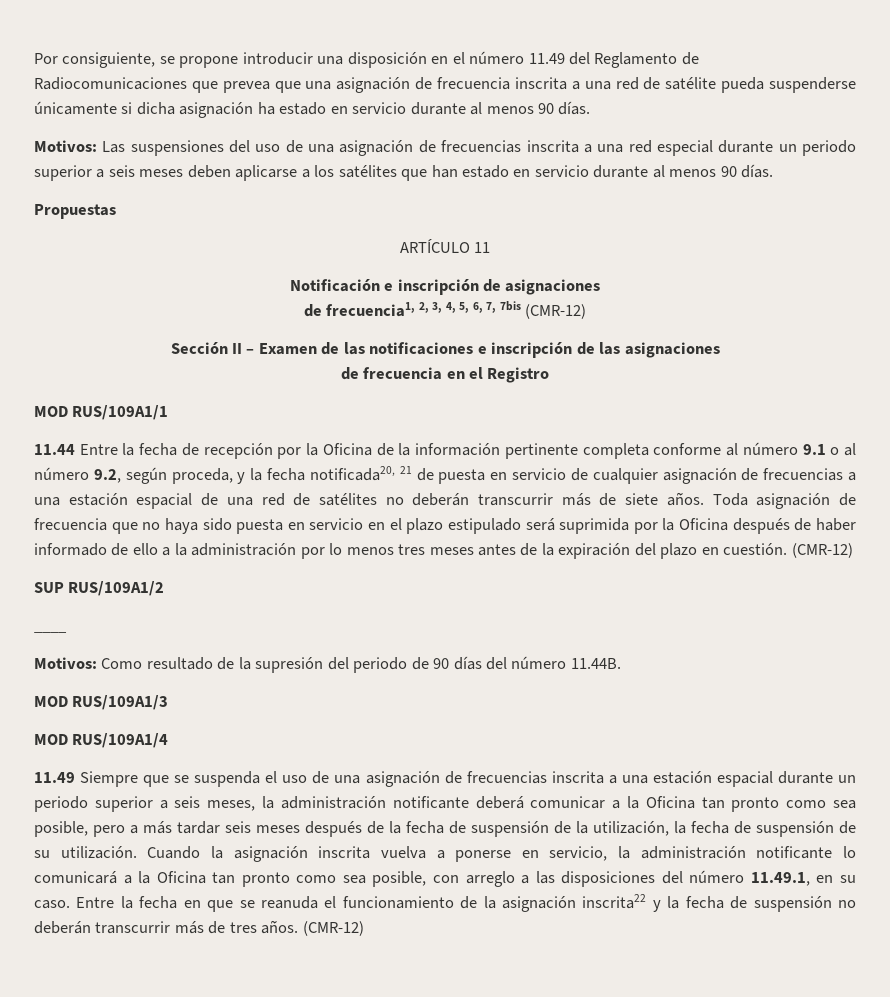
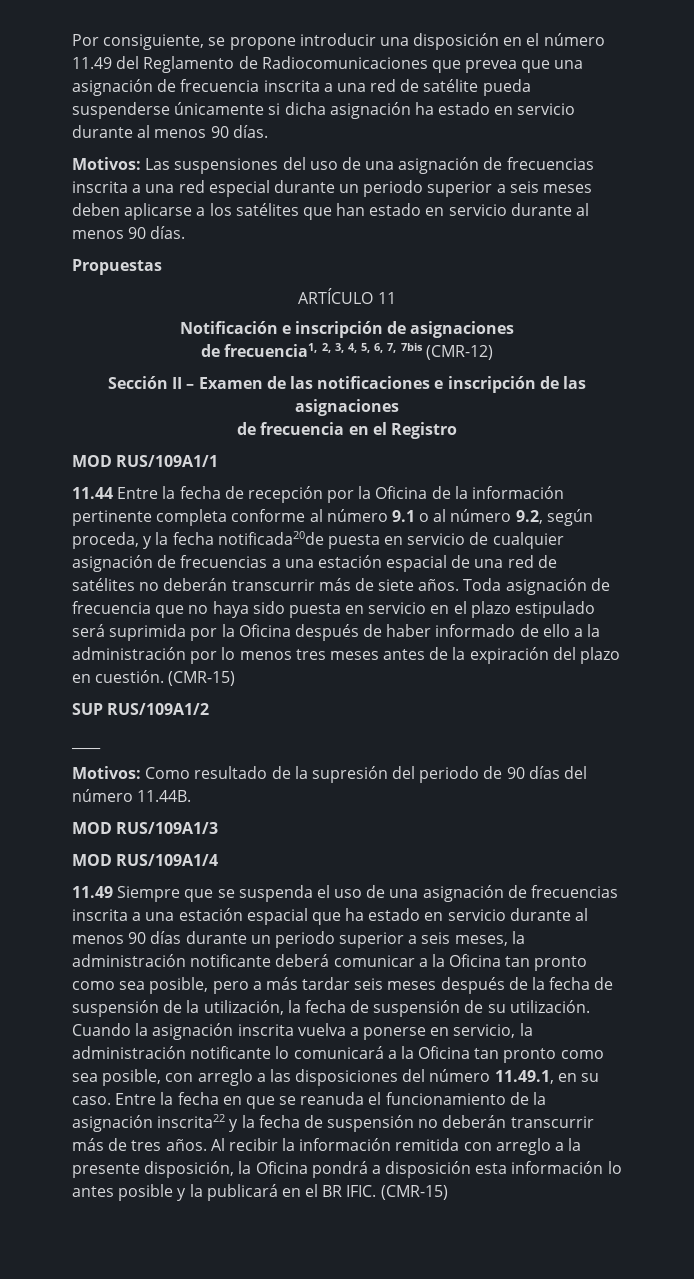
- 11.44 Entre la fecha de recepción por la Oficina de la información pertinente completa conforme al número 9.1 o al número 9.2, según proceda, y la fecha notificada20, 21 de puesta en servicio de cualquier asignación de frecuencias a una estación espacial de una red de satélites no deberán transcurrir más de siete años.
+ 11.44 Entre la fecha de recepción por la Oficina de la información pertinente completa conforme al número 9.1 o al número 9.2, según proceda, y la fecha notificada20de puesta en servicio de cualquier asignación de frecuencias a una estación espacial de una red de satélites no deberán transcurrir más de siete años.
- Toda asignación de frecuencia que no haya sido puesta en servicio en el plazo estipulado será suprimida por la Oficina después de haber informado de ello a la administración por lo menos tres meses antes de la expiración del plazo en cuestión. (CMR-12)
+ Toda asignación de frecuencia que no haya sido puesta en servicio en el plazo estipulado será suprimida por la Oficina después de haber informado de ello a la administración por lo menos tres meses antes de la expiración del plazo en cuestión. (CMR-15)
- 11.49 Siempre que se suspenda el uso de una asignación de frecuencias inscrita a una estación espacial durante un periodo superior a seis meses, la administración notificante deberá comunicar a la Oficina tan pronto como sea posible, pero a más tardar seis meses después de la fecha de suspensión de la utilización, la fecha de suspensión de su utilización.
+ 11.49 Siempre que se suspenda el uso de una asignación de frecuencias inscrita a una estación espacial que ha estado en servicio durante al menos 90 días durante un periodo superior a seis meses, la administración notificante deberá comunicar a la Oficina tan pronto como sea posible, pero a más tardar seis meses después de la fecha de suspensión de la utilización, la fecha de suspensión de su utilización.
- Entre la fecha en que se reanuda el funcionamiento de la asignación inscrita22 y la fecha de suspensión no deberán transcurrir más de tres años. (CMR-12)
+ Entre la fecha en que se reanuda el funcionamiento de la asignación inscrita22 y la fecha de suspensión no deberán transcurrir más de tres años. Al recibir la información remitida con arreglo a la presente disposición, la Oficina pondrá a disposición esta información lo antes posible y la publicará en el BR IFIC. (CMR-15)

